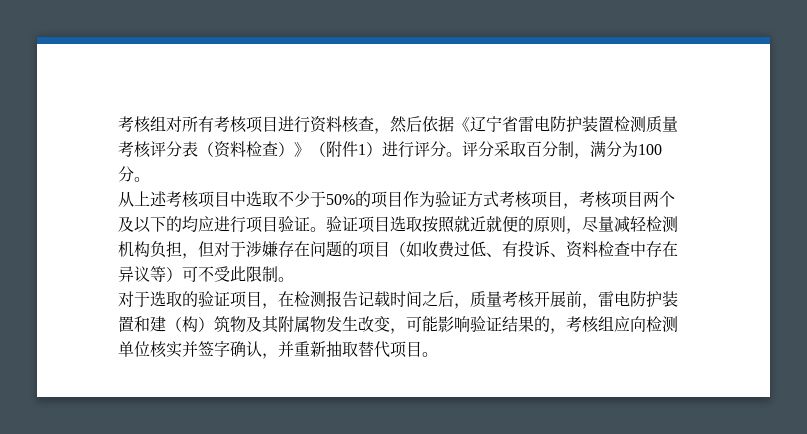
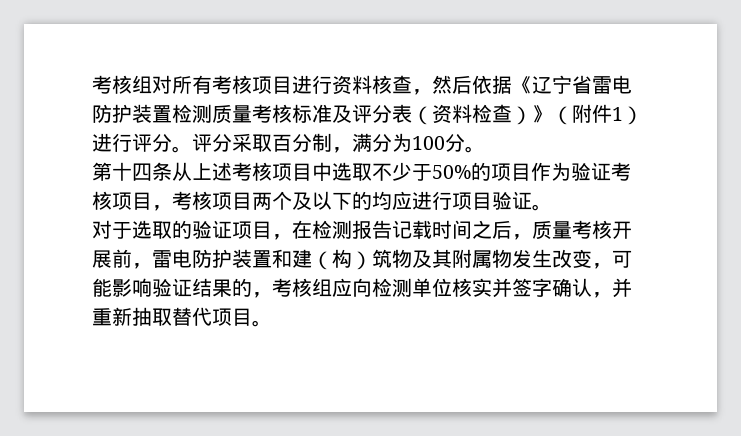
- 考核组对所有考核项目进行资料核查，然后依据《辽宁省雷电防护装置检测质量考核评分表（资料检查）》（附件1）进行评分。
+ 考核组对所有考核项目进行资料核查，然后依据《辽宁省雷电防护装置检测质量考核标准及评分表（资料检查）》（附件1）进行评分。
- 从上述考核项目中选取不少于50%的项目作为验证方式考核项目，考核项目两个及以下的均应进行项目验证。验证项目选取按照就近就便的原则，尽量减轻检测机构负担，但对于涉嫌存在问题的项目（如收费过低、有投诉、资料检查中存在异议等）可不受此限制。
+ 第十四条从上述考核项目中选取不少于50%的项目作为验证考核项目，考核项目两个及以下的均应进行项目验证。

